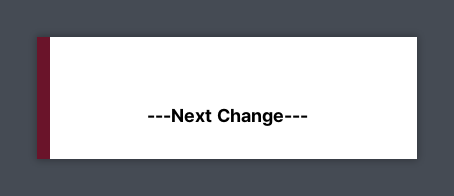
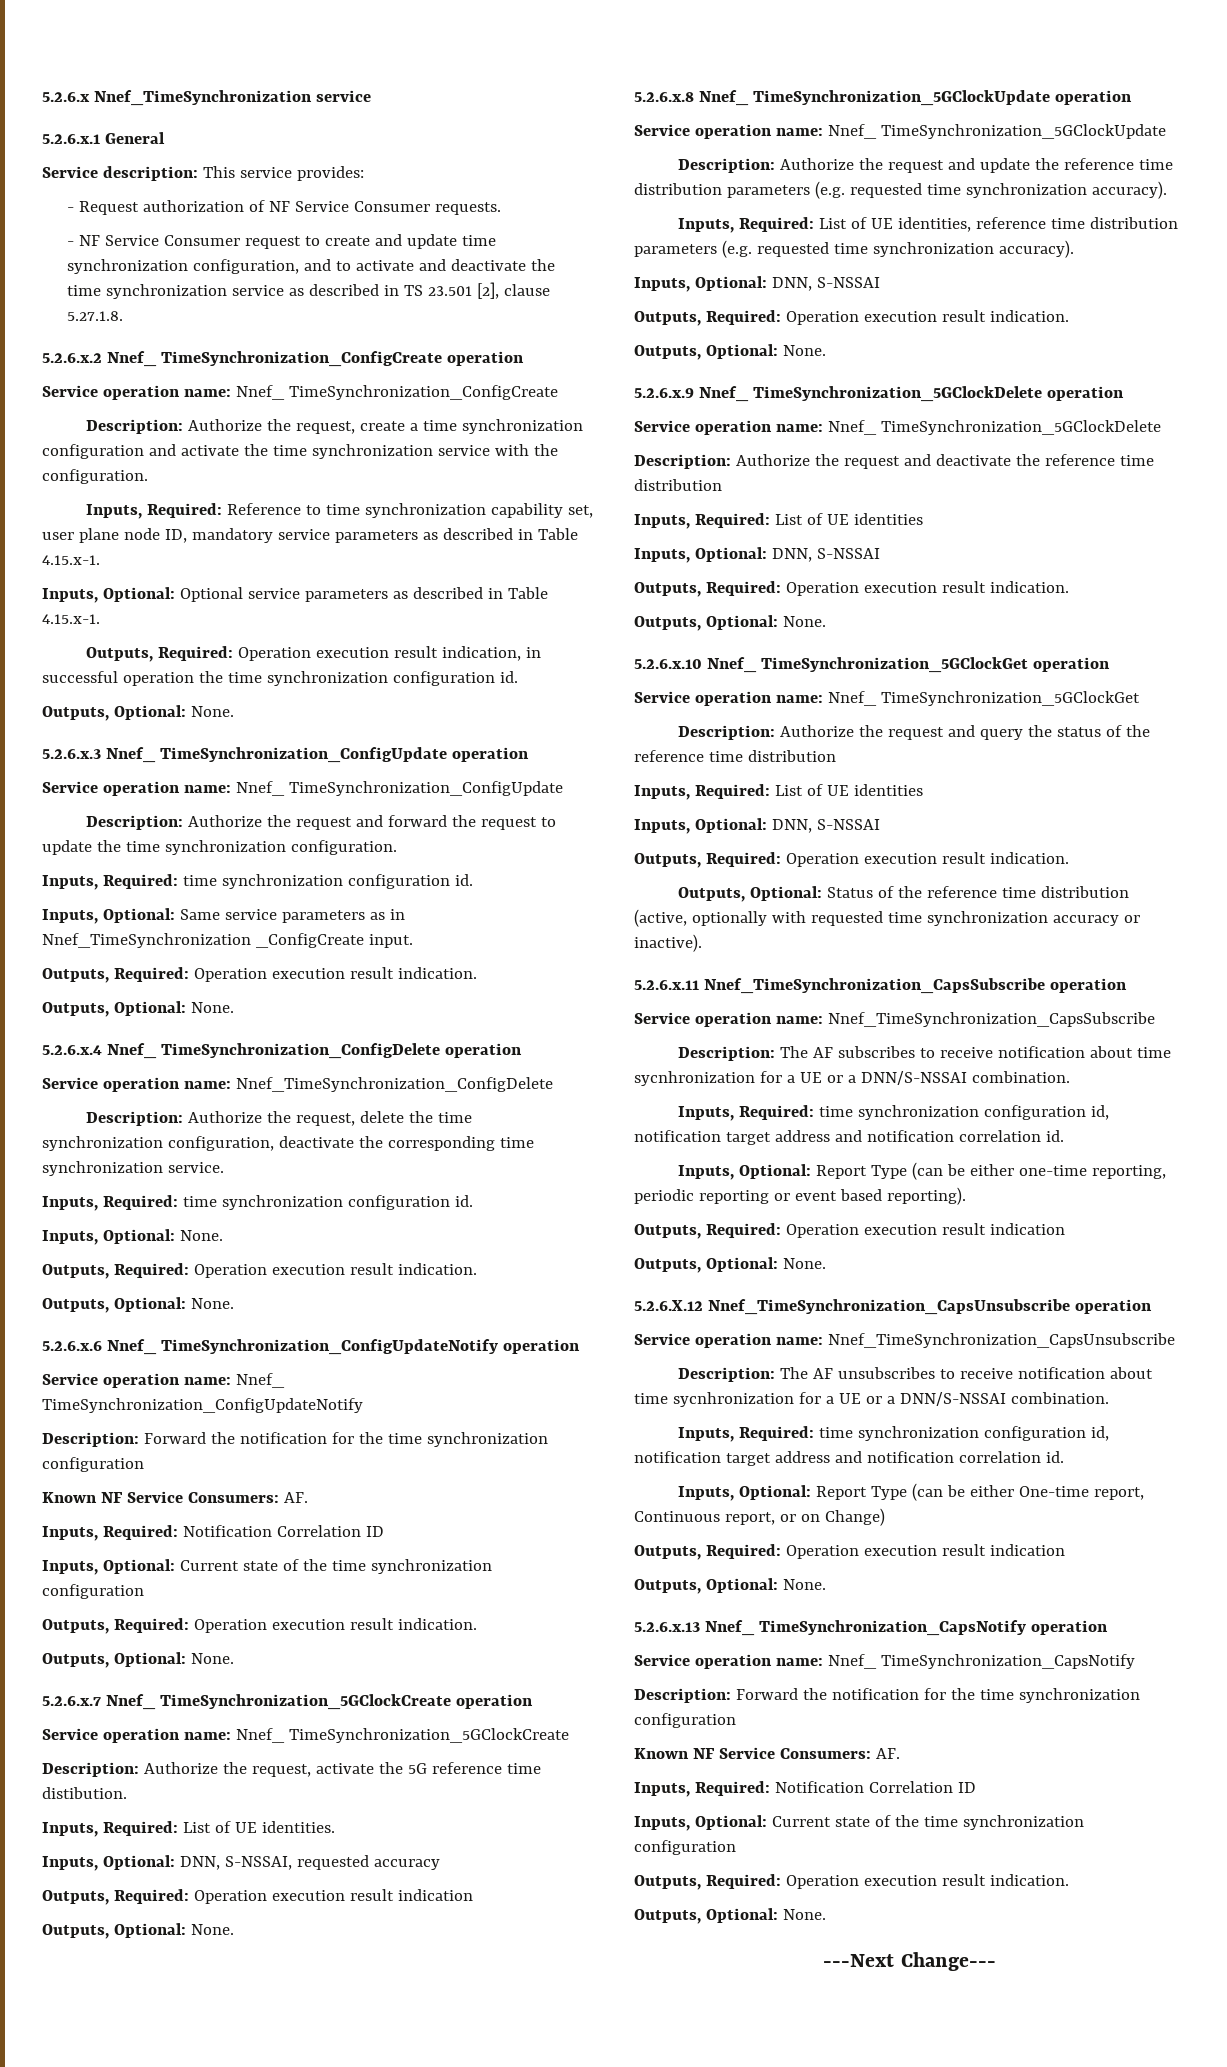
+ 5.2.6.x Nnef_TimeSynchronization service
+ 5.2.6.x.1 General
+ Service description: This service provides:
+ - Request authorization of NF Service Consumer requests.
+ - NF Service Consumer request to create and update time synchronization configuration, and to activate and deactivate the time synchronization service as described in TS 23.501 [2], clause 5.27.1.8.
+ 5.2.6.x.2 Nnef_ TimeSynchronization_ConfigCreate operation
+ Service operation name: Nnef_ TimeSynchronization_ConfigCreate
+ Description: Authorize the request, create a time synchronization configuration and activate the time synchronization service with the configuration.
+ Inputs, Required: Reference to time synchronization capability set, user plane node ID, mandatory service parameters as described in Table 4.15.x-1.
+ Inputs, Optional: Optional service parameters as described in Table 4.15.x-1.
+ Outputs, Required: Operation execution result indication, in successful operation the time synchronization configuration id.
+ Outputs, Optional: None.
+ 5.2.6.x.3 Nnef_ TimeSynchronization_ConfigUpdate operation
+ Service operation name: Nnef_ TimeSynchronization_ConfigUpdate
+ Description: Authorize the request and forward the request to update the time synchronization configuration.
+ Inputs, Required: time synchronization configuration id.
+ Inputs, Optional: Same service parameters as in Nnef_TimeSynchronization _ConfigCreate input.
+ Outputs, Required: Operation execution result indication.
+ Outputs, Optional: None.
+ 5.2.6.x.4 Nnef_ TimeSynchronization_ConfigDelete operation
+ Service operation name: Nnef_TimeSynchronization_ConfigDelete
+ Description: Authorize the request, delete the time synchronization configuration, deactivate the corresponding time synchronization service.
+ Inputs, Required: time synchronization configuration id.
+ Inputs, Optional: None.
+ Outputs, Required: Operation execution result indication.
+ Outputs, Optional: None.
+ 5.2.6.x.6 Nnef_ TimeSynchronization_ConfigUpdateNotify operation
+ Service operation name: Nnef_ TimeSynchronization_ConfigUpdateNotify
+ Description: Forward the notification for the time synchronization configuration
+ Known NF Service Consumers: AF.
+ Inputs, Required: Notification Correlation ID
+ Inputs, Optional: Current state of the time synchronization configuration
+ Outputs, Required: Operation execution result indication.
+ Outputs, Optional: None.
+ 5.2.6.x.7 Nnef_ TimeSynchronization_5GClockCreate operation
+ Service operation name: Nnef_ TimeSynchronization_5GClockCreate
+ Description: Authorize the request, activate the 5G reference time distibution.
+ Inputs, Required: List of UE identities.
+ Inputs, Optional: DNN, S-NSSAI, requested accuracy
+ Outputs, Required: Operation execution result indication
+ Outputs, Optional: None.
+ 5.2.6.x.8 Nnef_ TimeSynchronization_5GClockUpdate operation
+ Service operation name: Nnef_ TimeSynchronization_5GClockUpdate
+ Description: Authorize the request and update the reference time distribution parameters (e.g. requested time synchronization accuracy).
+ Inputs, Required: List of UE identities, reference time distribution parameters (e.g. requested time synchronization accuracy).
+ Inputs, Optional: DNN, S-NSSAI
+ Outputs, Required: Operation execution result indication.
+ Outputs, Optional: None.
+ 5.2.6.x.9 Nnef_ TimeSynchronization_5GClockDelete operation
+ Service operation name: Nnef_ TimeSynchronization_5GClockDelete
+ Description: Authorize the request and deactivate the reference time distribution
+ Inputs, Required: List of UE identities
+ Inputs, Optional: DNN, S-NSSAI
+ Outputs, Required: Operation execution result indication.
+ Outputs, Optional: None.
+ 5.2.6.x.10 Nnef_ TimeSynchronization_5GClockGet operation
+ Service operation name: Nnef_ TimeSynchronization_5GClockGet
+ Description: Authorize the request and query the status of the reference time distribution
+ Inputs, Required: List of UE identities
+ Inputs, Optional: DNN, S-NSSAI
+ Outputs, Required: Operation execution result indication.
+ Outputs, Optional: Status of the reference time distribution (active, optionally with requested time synchronization accuracy or inactive).
+ 5.2.6.x.11 Nnef_TimeSynchronization_CapsSubscribe operation
+ Service operation name: Nnef_TimeSynchronization_CapsSubscribe
+ Description: The AF subscribes to receive notification about time sycnhronization for a UE or a DNN/S-NSSAI combination.
+ Inputs, Required: time synchronization configuration id, notification target address and notification correlation id.
+ Inputs, Optional: Report Type (can be either one-time reporting, periodic reporting or event based reporting).
+ Outputs, Required: Operation execution result indication
+ Outputs, Optional: None.
+ 5.2.6.X.12 Nnef_TimeSynchronization_CapsUnsubscribe operation
+ Service operation name: Nnef_TimeSynchronization_CapsUnsubscribe
+ Description: The AF unsubscribes to receive notification about time sycnhronization for a UE or a DNN/S-NSSAI combination.
+ Inputs, Required: time synchronization configuration id, notification target address and notification correlation id.
+ Inputs, Optional: Report Type (can be either One-time report, Continuous report, or on Change)
+ Outputs, Required: Operation execution result indication
+ Outputs, Optional: None.
+ 5.2.6.x.13 Nnef_ TimeSynchronization_CapsNotify operation
+ Service operation name: Nnef_ TimeSynchronization_CapsNotify
+ Description: Forward the notification for the time synchronization configuration
+ Known NF Service Consumers: AF.
+ Inputs, Required: Notification Correlation ID
+ Inputs, Optional: Current state of the time synchronization configuration
+ Outputs, Required: Operation execution result indication.
+ Outputs, Optional: None.

